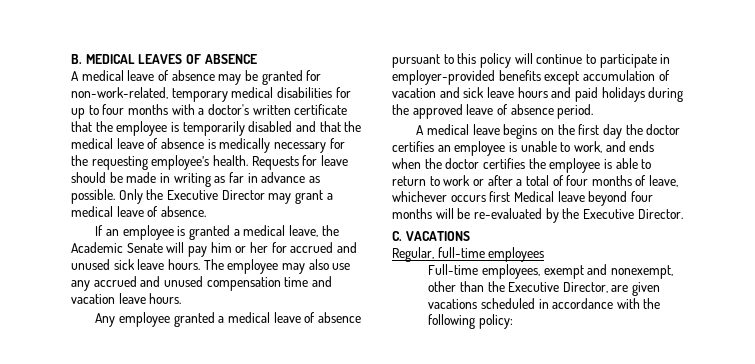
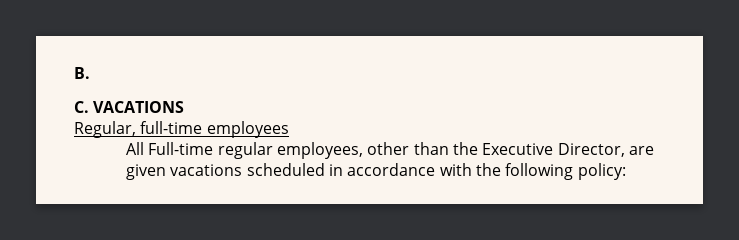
- B. MEDICAL LEAVES OF ABSENCE
- A medical leave of absence may be granted for non-work-related, temporary medical disabilities for up to four months with a doctor's written certificate that the employee is temporarily disabled and that the medical leave of absence is medically necessary for the requesting employee’s health. Requests for leave should be made in writing as far in advance as possible. Only the Executive Director may grant a medical leave of absence.
- If an employee is granted a medical leave, the Academic Senate will pay him or her for accrued and unused sick leave hours. The employee may also use any accrued and unused compensation time and vacation leave hours.
- Any employee granted a medical leave of absence pursuant to this policy will continue to participate in employer-provided benefits except accumulation of vacation and sick leave hours and paid holidays during the approved leave of absence period.
- A medical leave begins on the first day the doctor certifies an employee is unable to work, and ends when the doctor certifies the employee is able to return to work or after a total of four months of leave, whichever occurs first Medical leave beyond four months will be re-evaluated by the Executive Director.
+ B.
- Full-time employees, exempt and nonexempt, other than the Executive Director, are given vacations scheduled in accordance with the following policy:
+ All Full-time regular employees, other than the Executive Director, are given vacations scheduled in accordance with the following policy:

